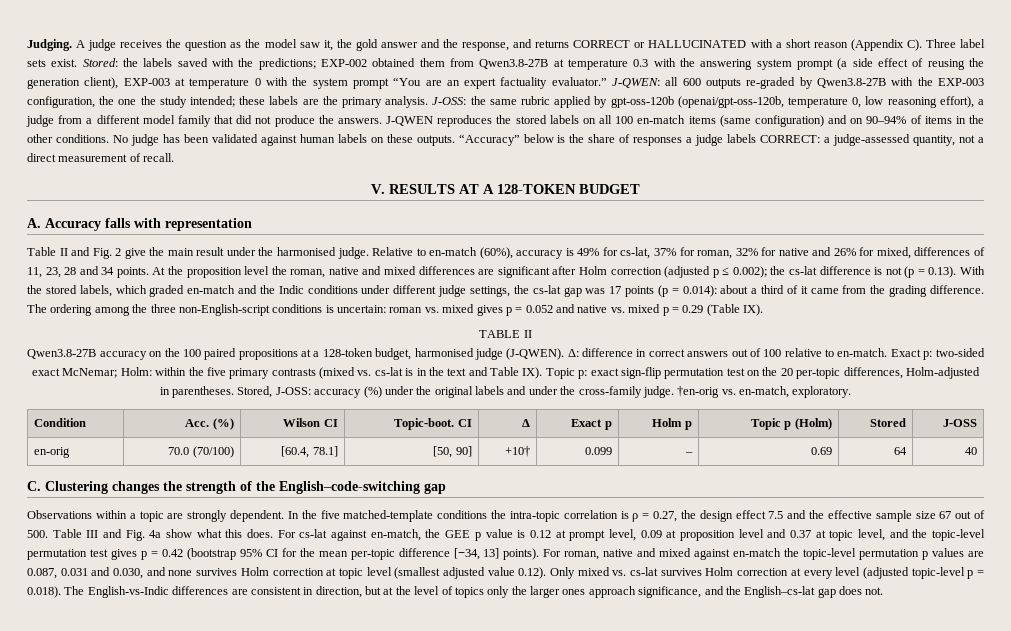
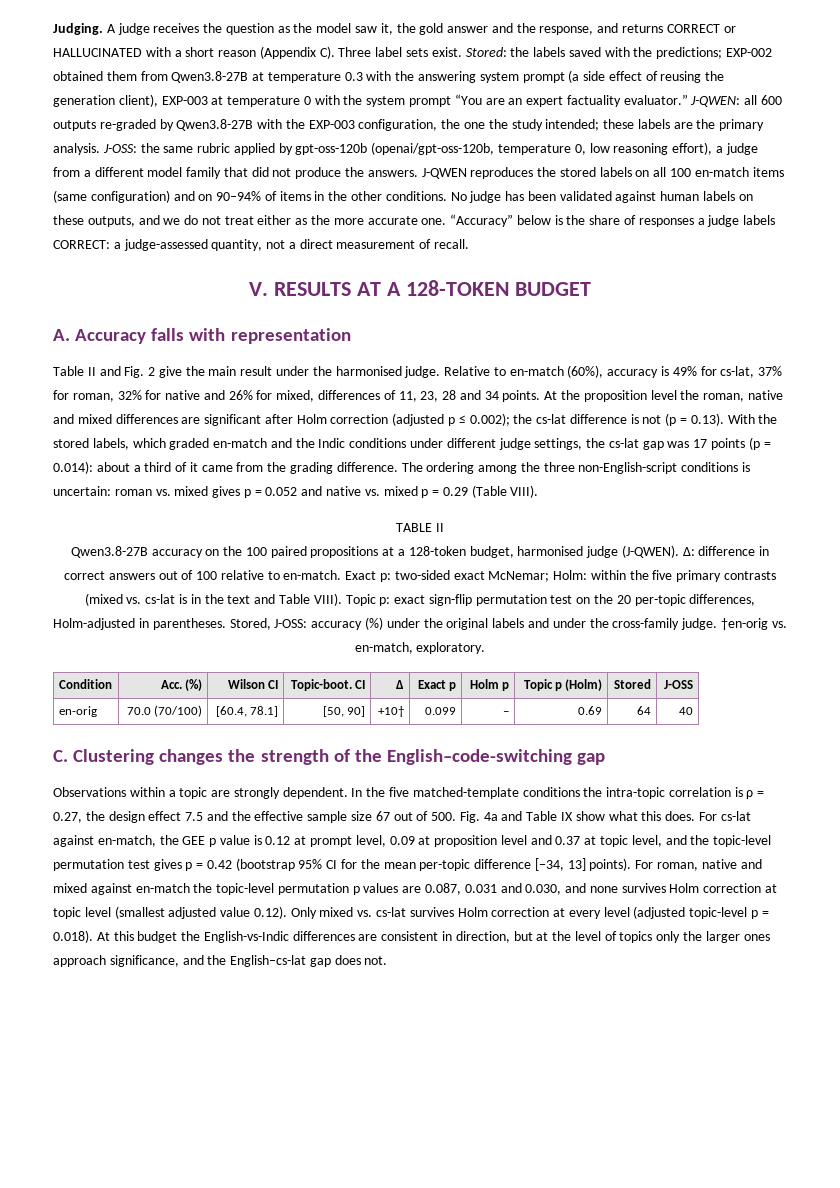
- No judge has been validated against human labels on these outputs.
+ No judge has been validated against human labels on these outputs, and we do not treat either as the more accurate one.
- The ordering among the three non-English-script conditions is uncertain: roman vs. mixed gives p = 0.052 and native vs. mixed p = 0.29 (Table IX).
+ The ordering among the three non-English-script conditions is uncertain: roman vs. mixed gives p = 0.052 and native vs. mixed p = 0.29 (Table VIII).
- Exact p: two-sided exact McNemar; Holm: within the five primary contrasts (mixed vs. cs-lat is in the text and Table IX). Topic p: exact sign-flip permutation test on the 20 per-topic differences, Holm-adjusted in parentheses.
+ Exact p: two-sided exact McNemar; Holm: within the five primary contrasts (mixed vs. cs-lat is in the text and Table VIII). Topic p: exact sign-flip permutation test on the 20 per-topic differences, Holm-adjusted in parentheses.
- In the five matched-template conditions the intra-topic correlation is ρ = 0.27, the design effect 7.5 and the effective sample size 67 out of 500. Table III and Fig. 4a show what this does.
+ In the five matched-template conditions the intra-topic correlation is ρ = 0.27, the design effect 7.5 and the effective sample size 67 out of 500. Fig. 4a and Table IX show what this does.
- For roman, native and mixed against en-match the topic-level permutation p values are 0.087, 0.031 and 0.030, and none survives Holm correction at topic level (smallest adjusted value 0.12). Only mixed vs. cs-lat survives Holm correction at every level (adjusted topic-level p = 0.018). The English-vs-Indic differences are consistent in direction, but at the level of topics only the larger ones approach significance, and the English–cs-lat gap does not.
+ For roman, native and mixed against en-match the topic-level permutation p values are 0.087, 0.031 and 0.030, and none survives Holm correction at topic level (smallest adjusted value 0.12). Only mixed vs. cs-lat survives Holm correction at every level (adjusted topic-level p = 0.018). At this budget the English-vs-Indic differences are consistent in direction, but at the level of topics only the larger ones approach significance, and the English–cs-lat gap does not.

